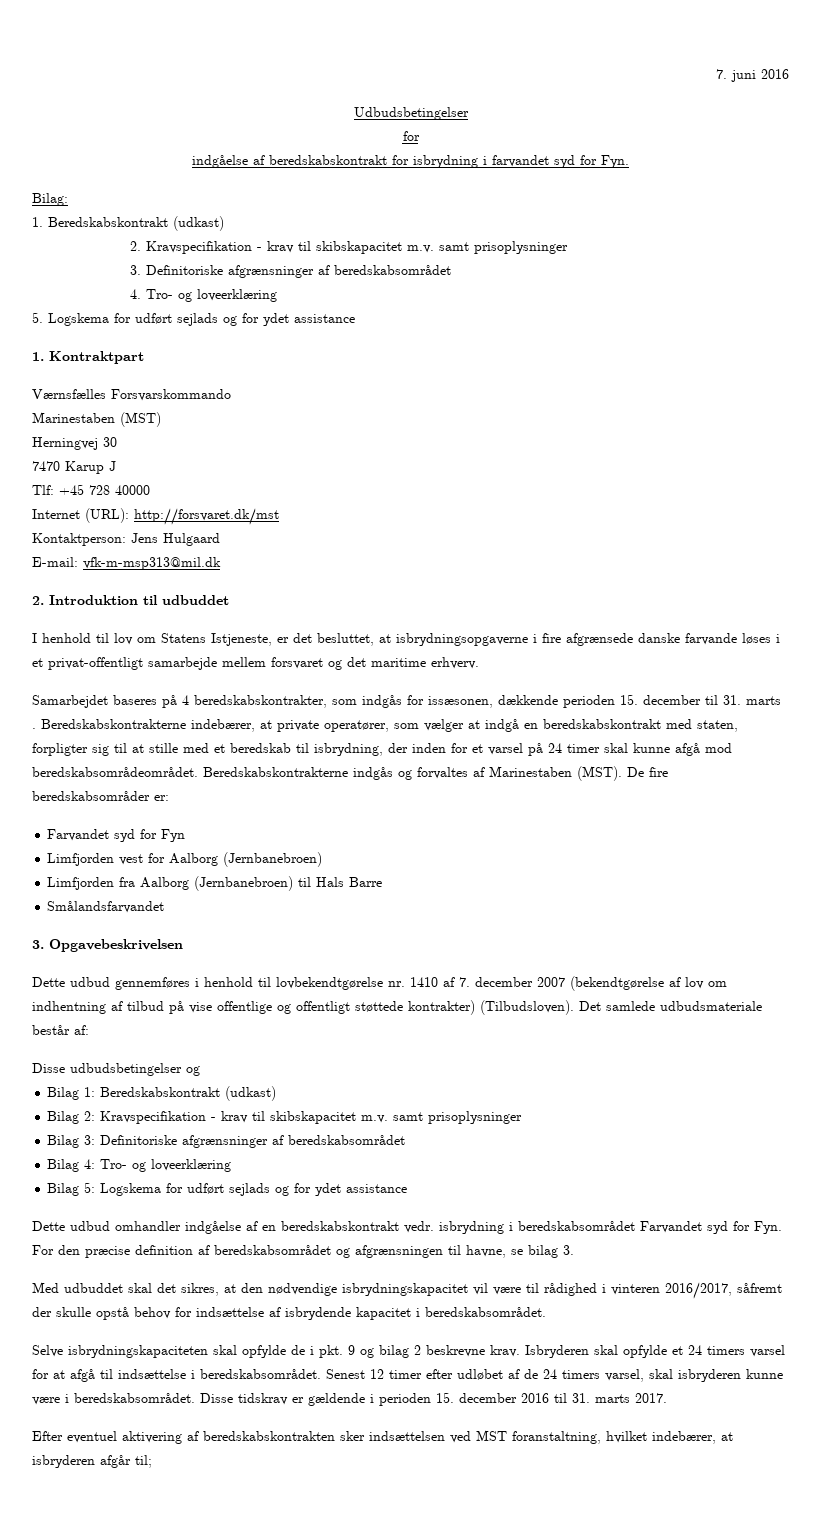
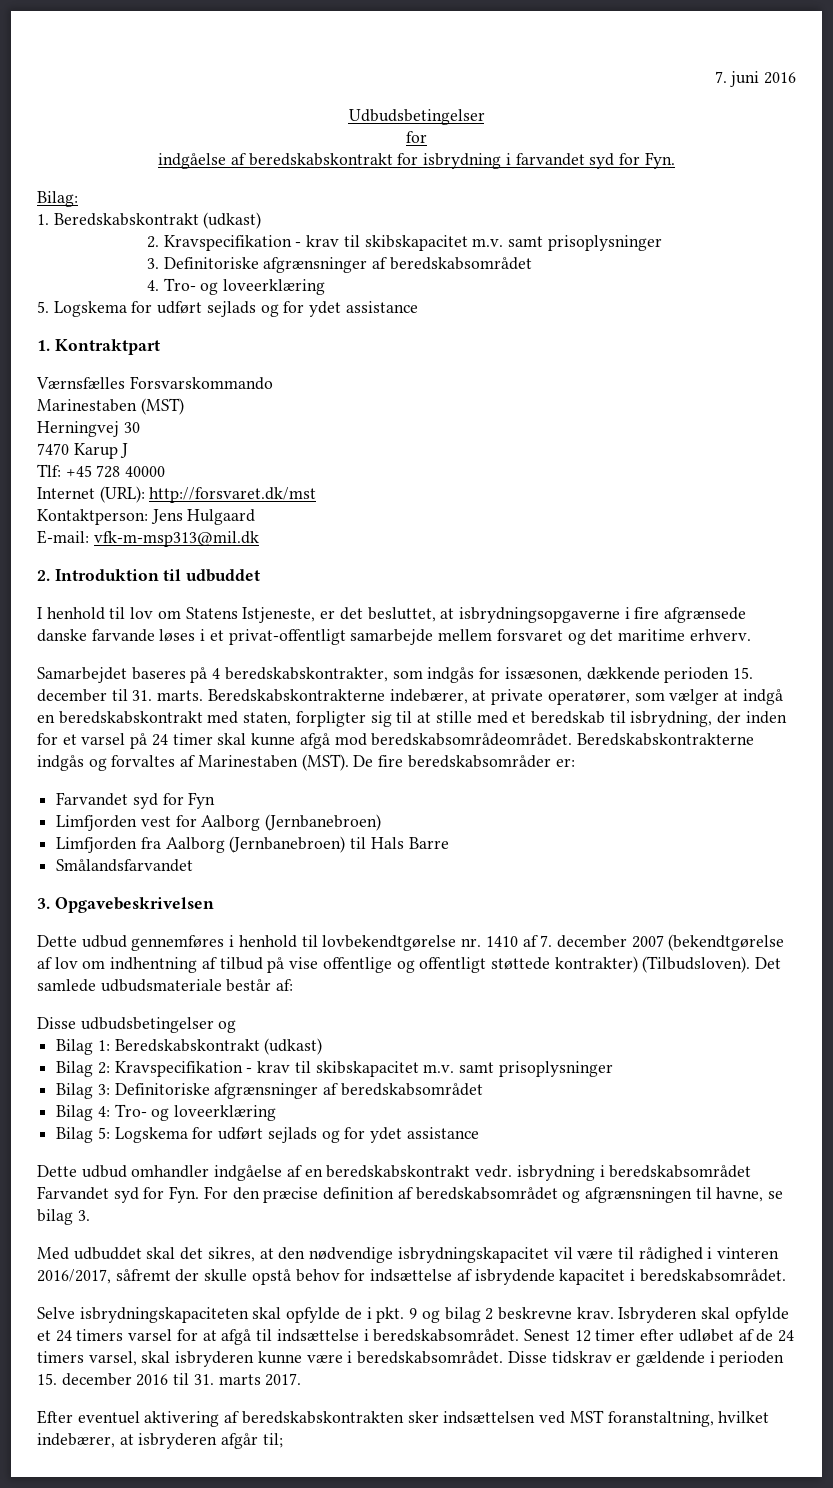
- Samarbejdet baseres på 4 beredskabskontrakter, som indgås for issæsonen, dækkende perioden 15. december til 31. marts .
+ Samarbejdet baseres på 4 beredskabskontrakter, som indgås for issæsonen, dækkende perioden 15. december til 31. marts.

